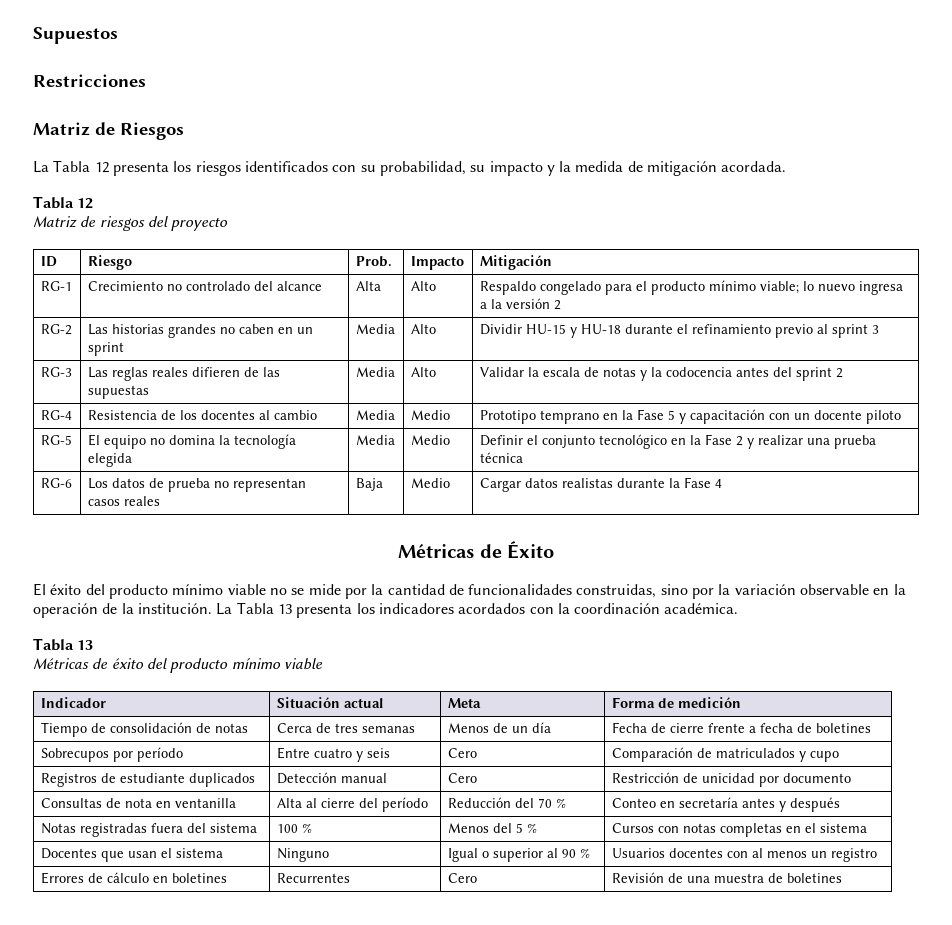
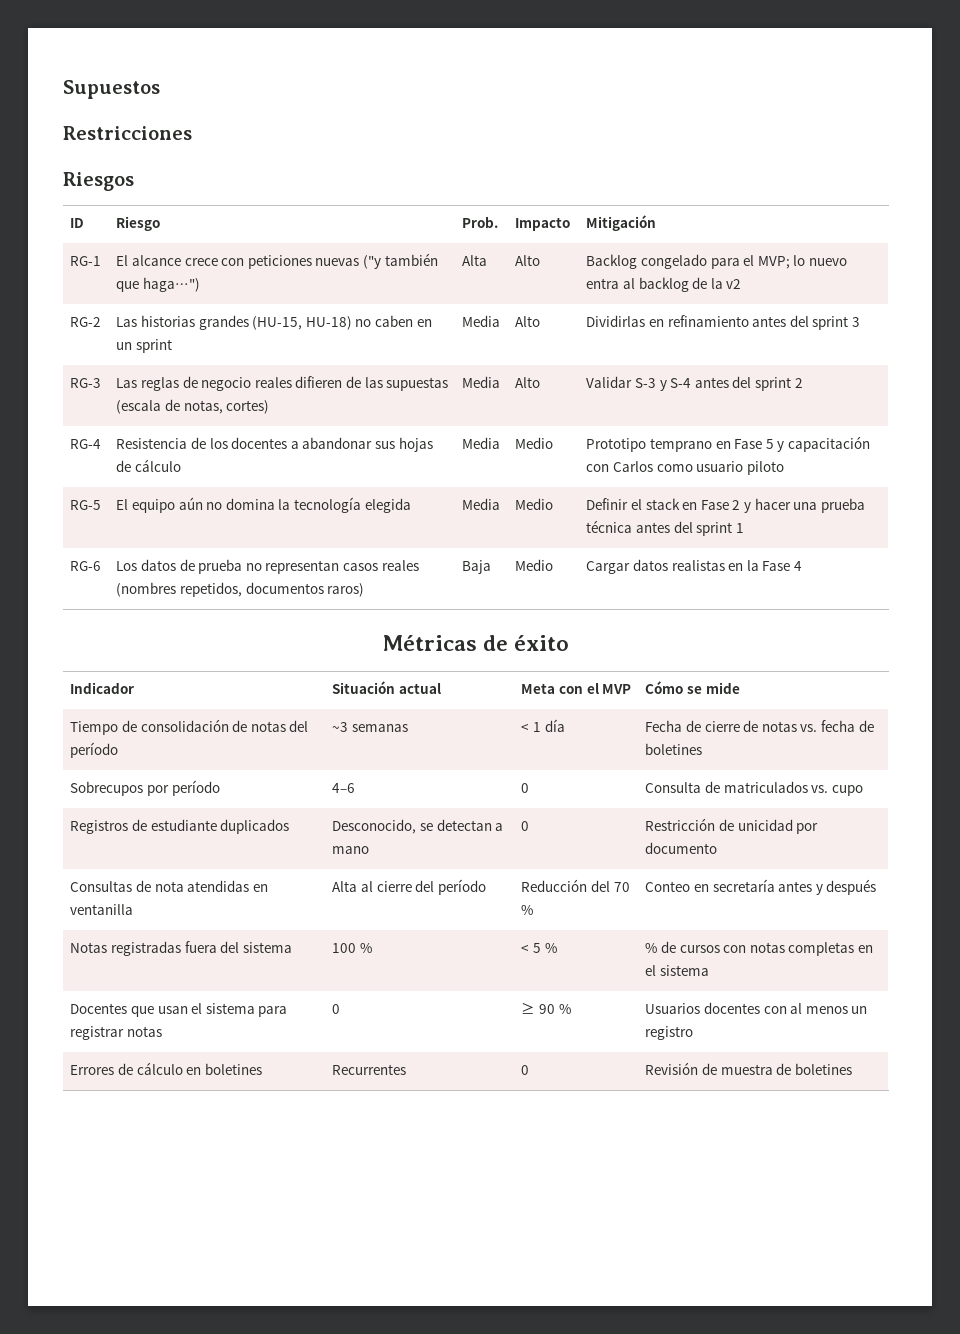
- Matriz de Riesgos
+ Riesgos
- La Tabla 12 presenta los riesgos identificados con su probabilidad, su impacto y la medida de mitigación acordada.
- Tabla 12
- Matriz de riesgos del proyecto
- RG-1 | Crecimiento no controlado del alcance | Alta | Alto | Respaldo congelado para el producto mínimo viable; lo nuevo ingresa a la versión 2
+ RG-1 | El alcance crece con peticiones nuevas ("y también que haga…") | Alta | Alto | Backlog congelado para el MVP; lo nuevo entra al backlog de la v2
- RG-2 | Las historias grandes no caben en un sprint | Media | Alto | Dividir HU-15 y HU-18 durante el refinamiento previo al sprint 3
+ RG-2 | Las historias grandes (HU-15, HU-18) no caben en un sprint | Media | Alto | Dividirlas en refinamiento antes del sprint 3
- RG-3 | Las reglas reales difieren de las supuestas | Media | Alto | Validar la escala de notas y la codocencia antes del sprint 2
+ RG-3 | Las reglas de negocio reales difieren de las supuestas (escala de notas, cortes) | Media | Alto | Validar S-3 y S-4 antes del sprint 2
- RG-4 | Resistencia de los docentes al cambio | Media | Medio | Prototipo temprano en la Fase 5 y capacitación con un docente piloto
+ RG-4 | Resistencia de los docentes a abandonar sus hojas de cálculo | Media | Medio | Prototipo temprano en Fase 5 y capacitación con Carlos como usuario piloto
- RG-5 | El equipo no domina la tecnología elegida | Media | Medio | Definir el conjunto tecnológico en la Fase 2 y realizar una prueba técnica
+ RG-5 | El equipo aún no domina la tecnología elegida | Media | Medio | Definir el stack en Fase 2 y hacer una prueba técnica antes del sprint 1
- RG-6 | Los datos de prueba no representan casos reales | Baja | Medio | Cargar datos realistas durante la Fase 4
+ RG-6 | Los datos de prueba no representan casos reales (nombres repetidos, documentos raros) | Baja | Medio | Cargar datos realistas en la Fase 4
- Métricas de Éxito
- El éxito del producto mínimo viable no se mide por la cantidad de funcionalidades construidas, sino por la variación observable en la operación de la institución. La Tabla 13 presenta los indicadores acordados con la coordinación académica.
- Tabla 13
- Métricas de éxito del producto mínimo viable
- Indicador | Situación actual | Meta | Forma de medición
+ Métricas de éxito
+ Indicador | Situación actual | Meta con el MVP | Cómo se mide
- Tiempo de consolidación de notas | Cerca de tres semanas | Menos de un día | Fecha de cierre frente a fecha de boletines
+ Tiempo de consolidación de notas del período | ~3 semanas | < 1 día | Fecha de cierre de notas vs. fecha de boletines
- Sobrecupos por período | Entre cuatro y seis | Cero | Comparación de matriculados y cupo
+ Sobrecupos por período | 4–6 | 0 | Consulta de matriculados vs. cupo
- Registros de estudiante duplicados | Detección manual | Cero | Restricción de unicidad por documento
+ Registros de estudiante duplicados | Desconocido, se detectan a mano | 0 | Restricción de unicidad por documento
- Consultas de nota en ventanilla | Alta al cierre del período | Reducción del 70 % | Conteo en secretaría antes y después
+ Consultas de nota atendidas en ventanilla | Alta al cierre del período | Reducción del 70 % | Conteo en secretaría antes y después
- Notas registradas fuera del sistema | 100 % | Menos del 5 % | Cursos con notas completas en el sistema
+ Notas registradas fuera del sistema | 100 % | < 5 % | % de cursos con notas completas en el sistema
- Docentes que usan el sistema | Ninguno | Igual o superior al 90 % | Usuarios docentes con al menos un registro
+ Docentes que usan el sistema para registrar notas | 0 | ≥ 90 % | Usuarios docentes con al menos un registro
- Errores de cálculo en boletines | Recurrentes | Cero | Revisión de una muestra de boletines
+ Errores de cálculo en boletines | Recurrentes | 0 | Revisión de muestra de boletines

